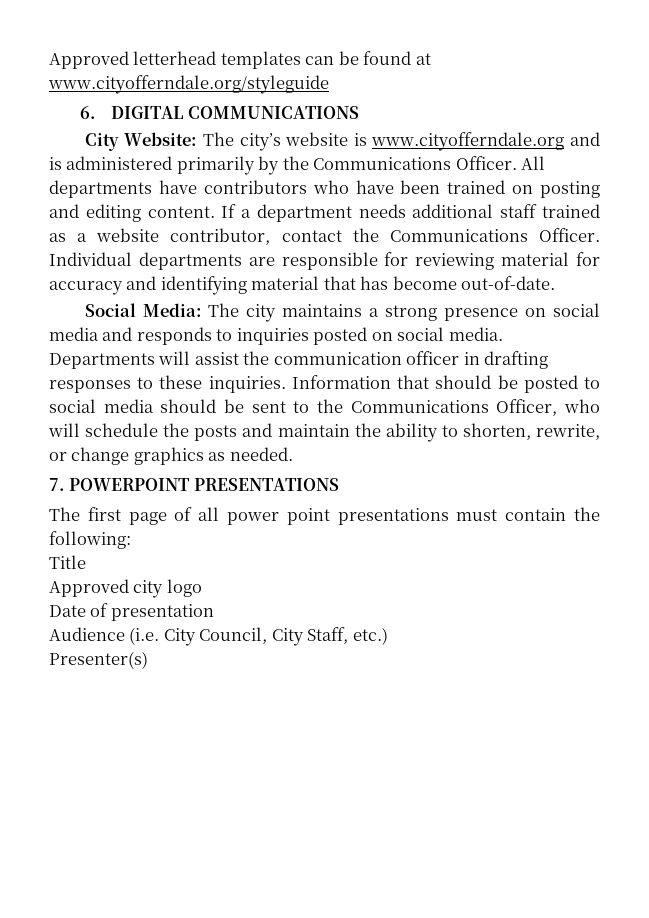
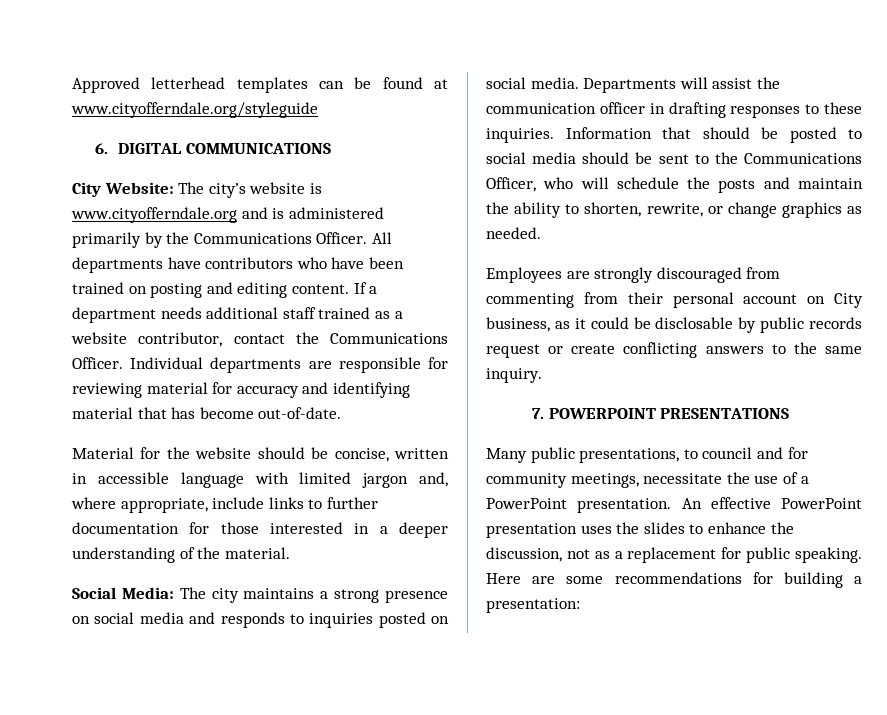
+ Material for the website should be concise, written in accessible language with limited jargon and, where appropriate, include links to further documentation for those interested in a deeper understanding of the material.
+ Employees are strongly discouraged from commenting from their personal account on City business, as it could be disclosable by public records request or create conflicting answers to the same inquiry.
  7. POWERPOINT PRESENTATIONS
- The first page of all power point presentations must contain the following:
- Title
- Approved city logo
- Date of presentation
- Audience (i.e. City Council, City Staff, etc.)
- Presenter(s)
+ Many public presentations, to council and for community meetings, necessitate the use of a PowerPoint presentation. An effective PowerPoint presentation uses the slides to enhance the discussion, not as a replacement for public speaking. Here are some recommendations for building a presentation:

